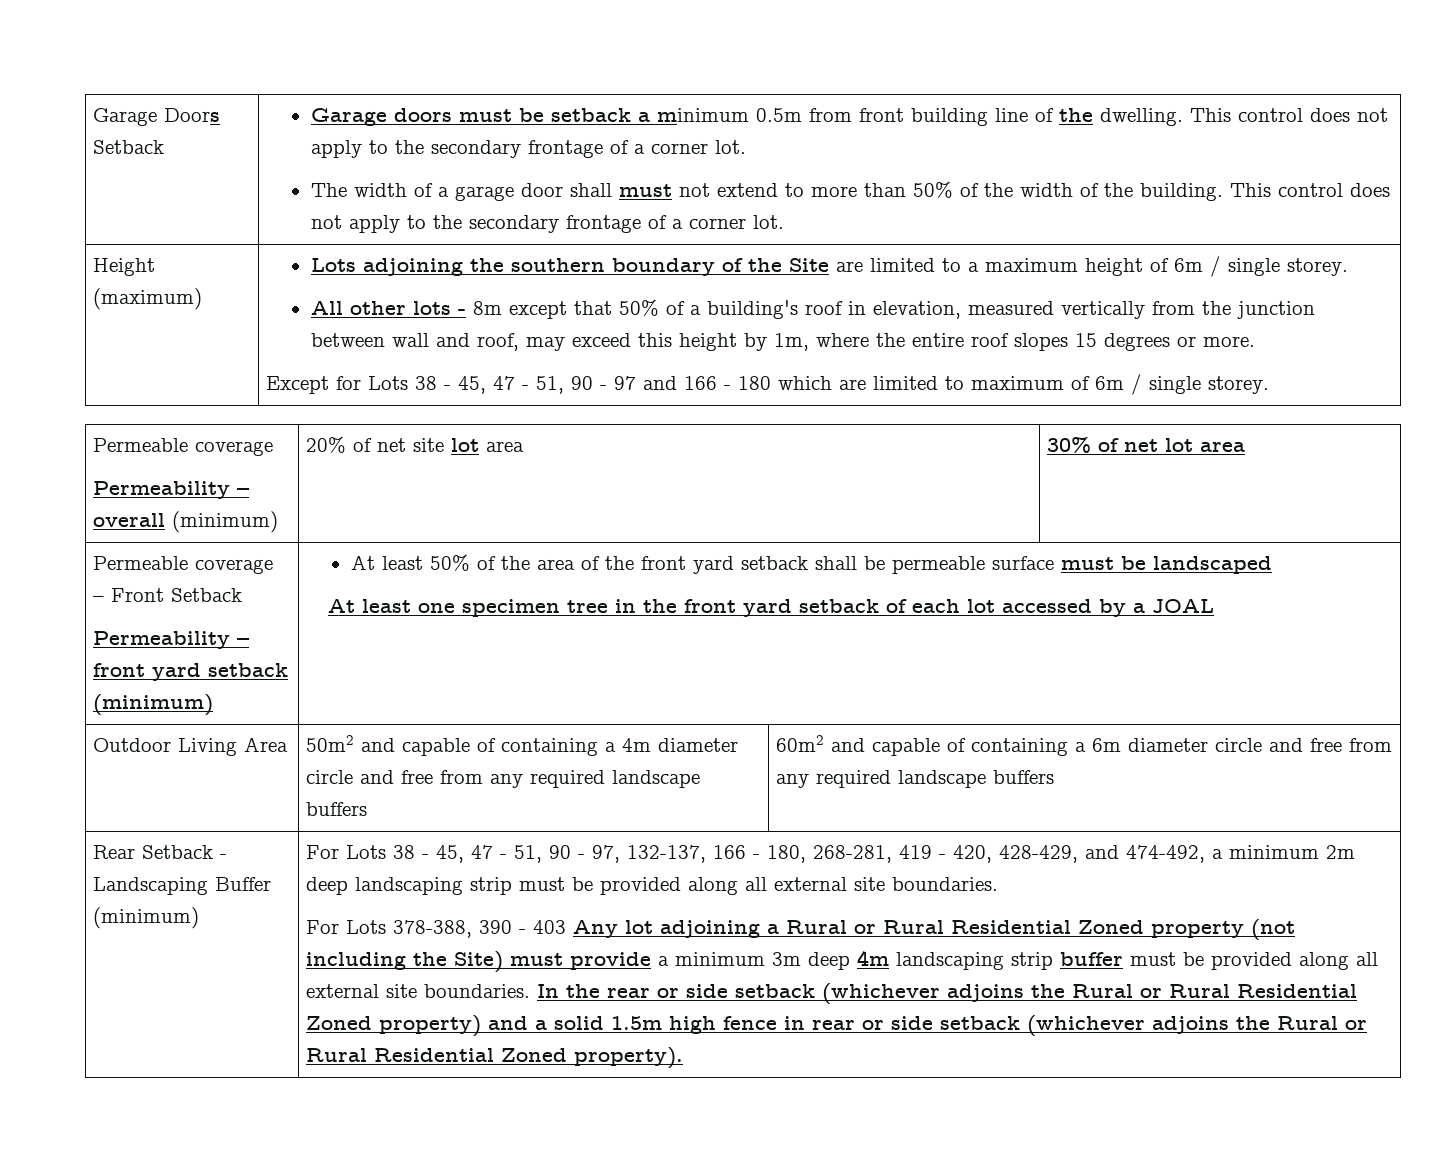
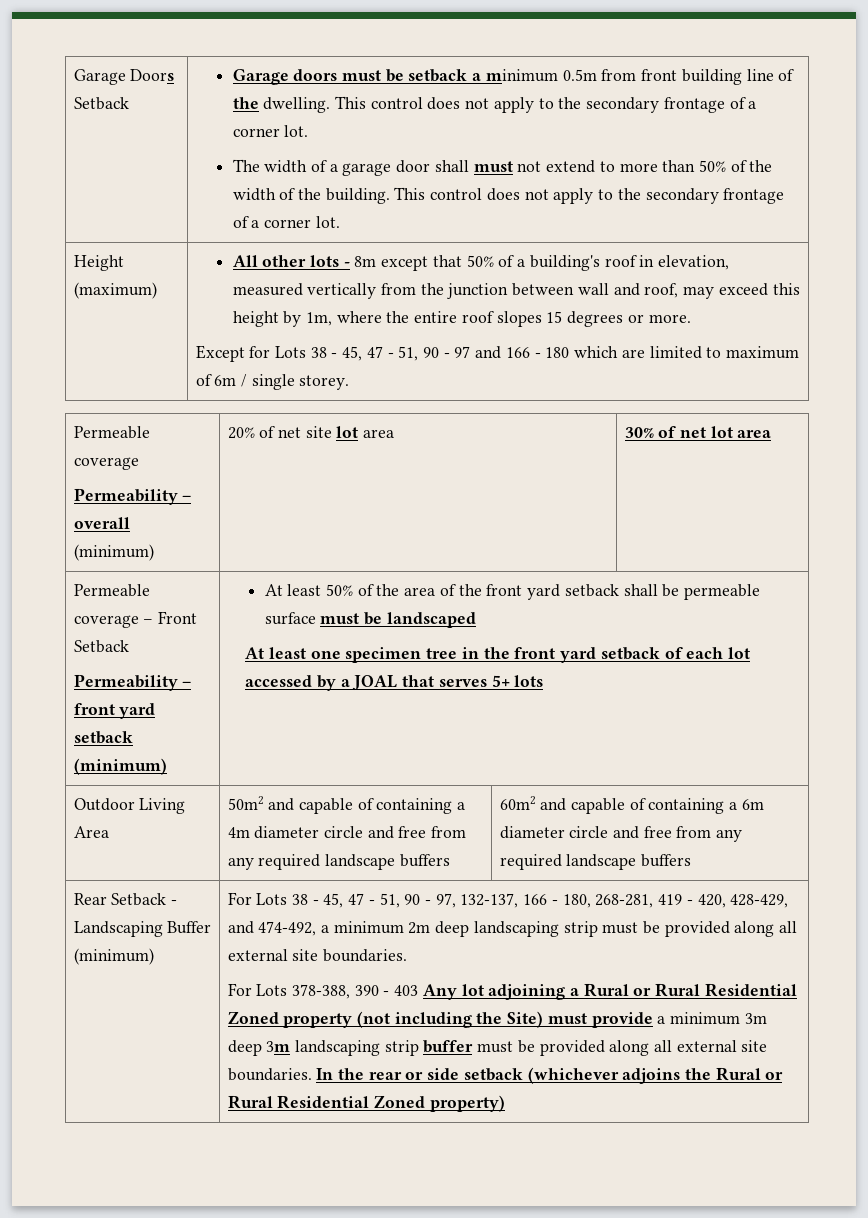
- Lots adjoining the southern boundary of the Site are limited to a maximum height of 6m / single storey.
- At least one specimen tree in the front yard setback of each lot accessed by a JOAL
+ At least one specimen tree in the front yard setback of each lot accessed by a JOAL that serves 5+ lots
- For Lots 378-388, 390 - 403 Any lot adjoining a Rural or Rural Residential Zoned property (not including the Site) must provide a minimum 3m deep 4m landscaping strip buffer must be provided along all external site boundaries.
+ For Lots 378-388, 390 - 403 Any lot adjoining a Rural or Rural Residential Zoned property (not including the Site) must provide a minimum 3m deep 3m landscaping strip buffer must be provided along all external site boundaries.
- In the rear or side setback (whichever adjoins the Rural or Rural Residential Zoned property) and a solid 1.5m high fence in rear or side setback (whichever adjoins the Rural or Rural Residential Zoned property).
+ In the rear or side setback (whichever adjoins the Rural or Rural Residential Zoned property)

